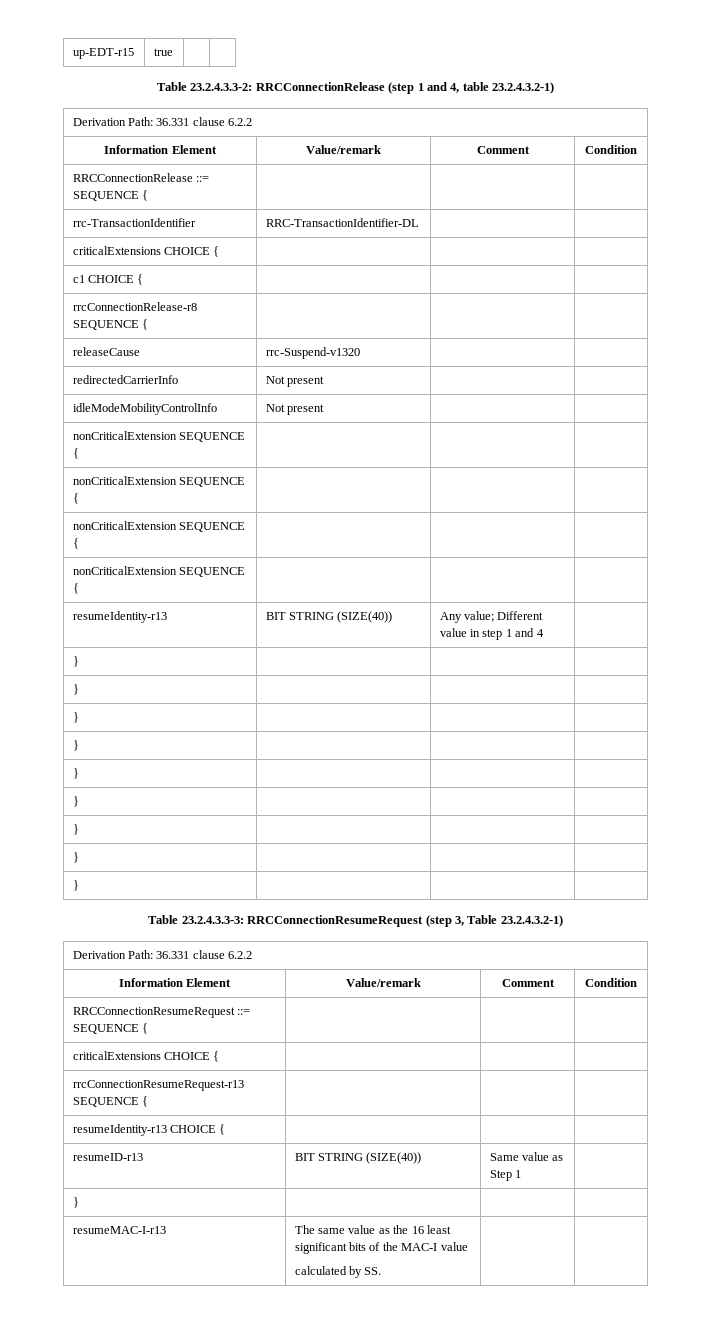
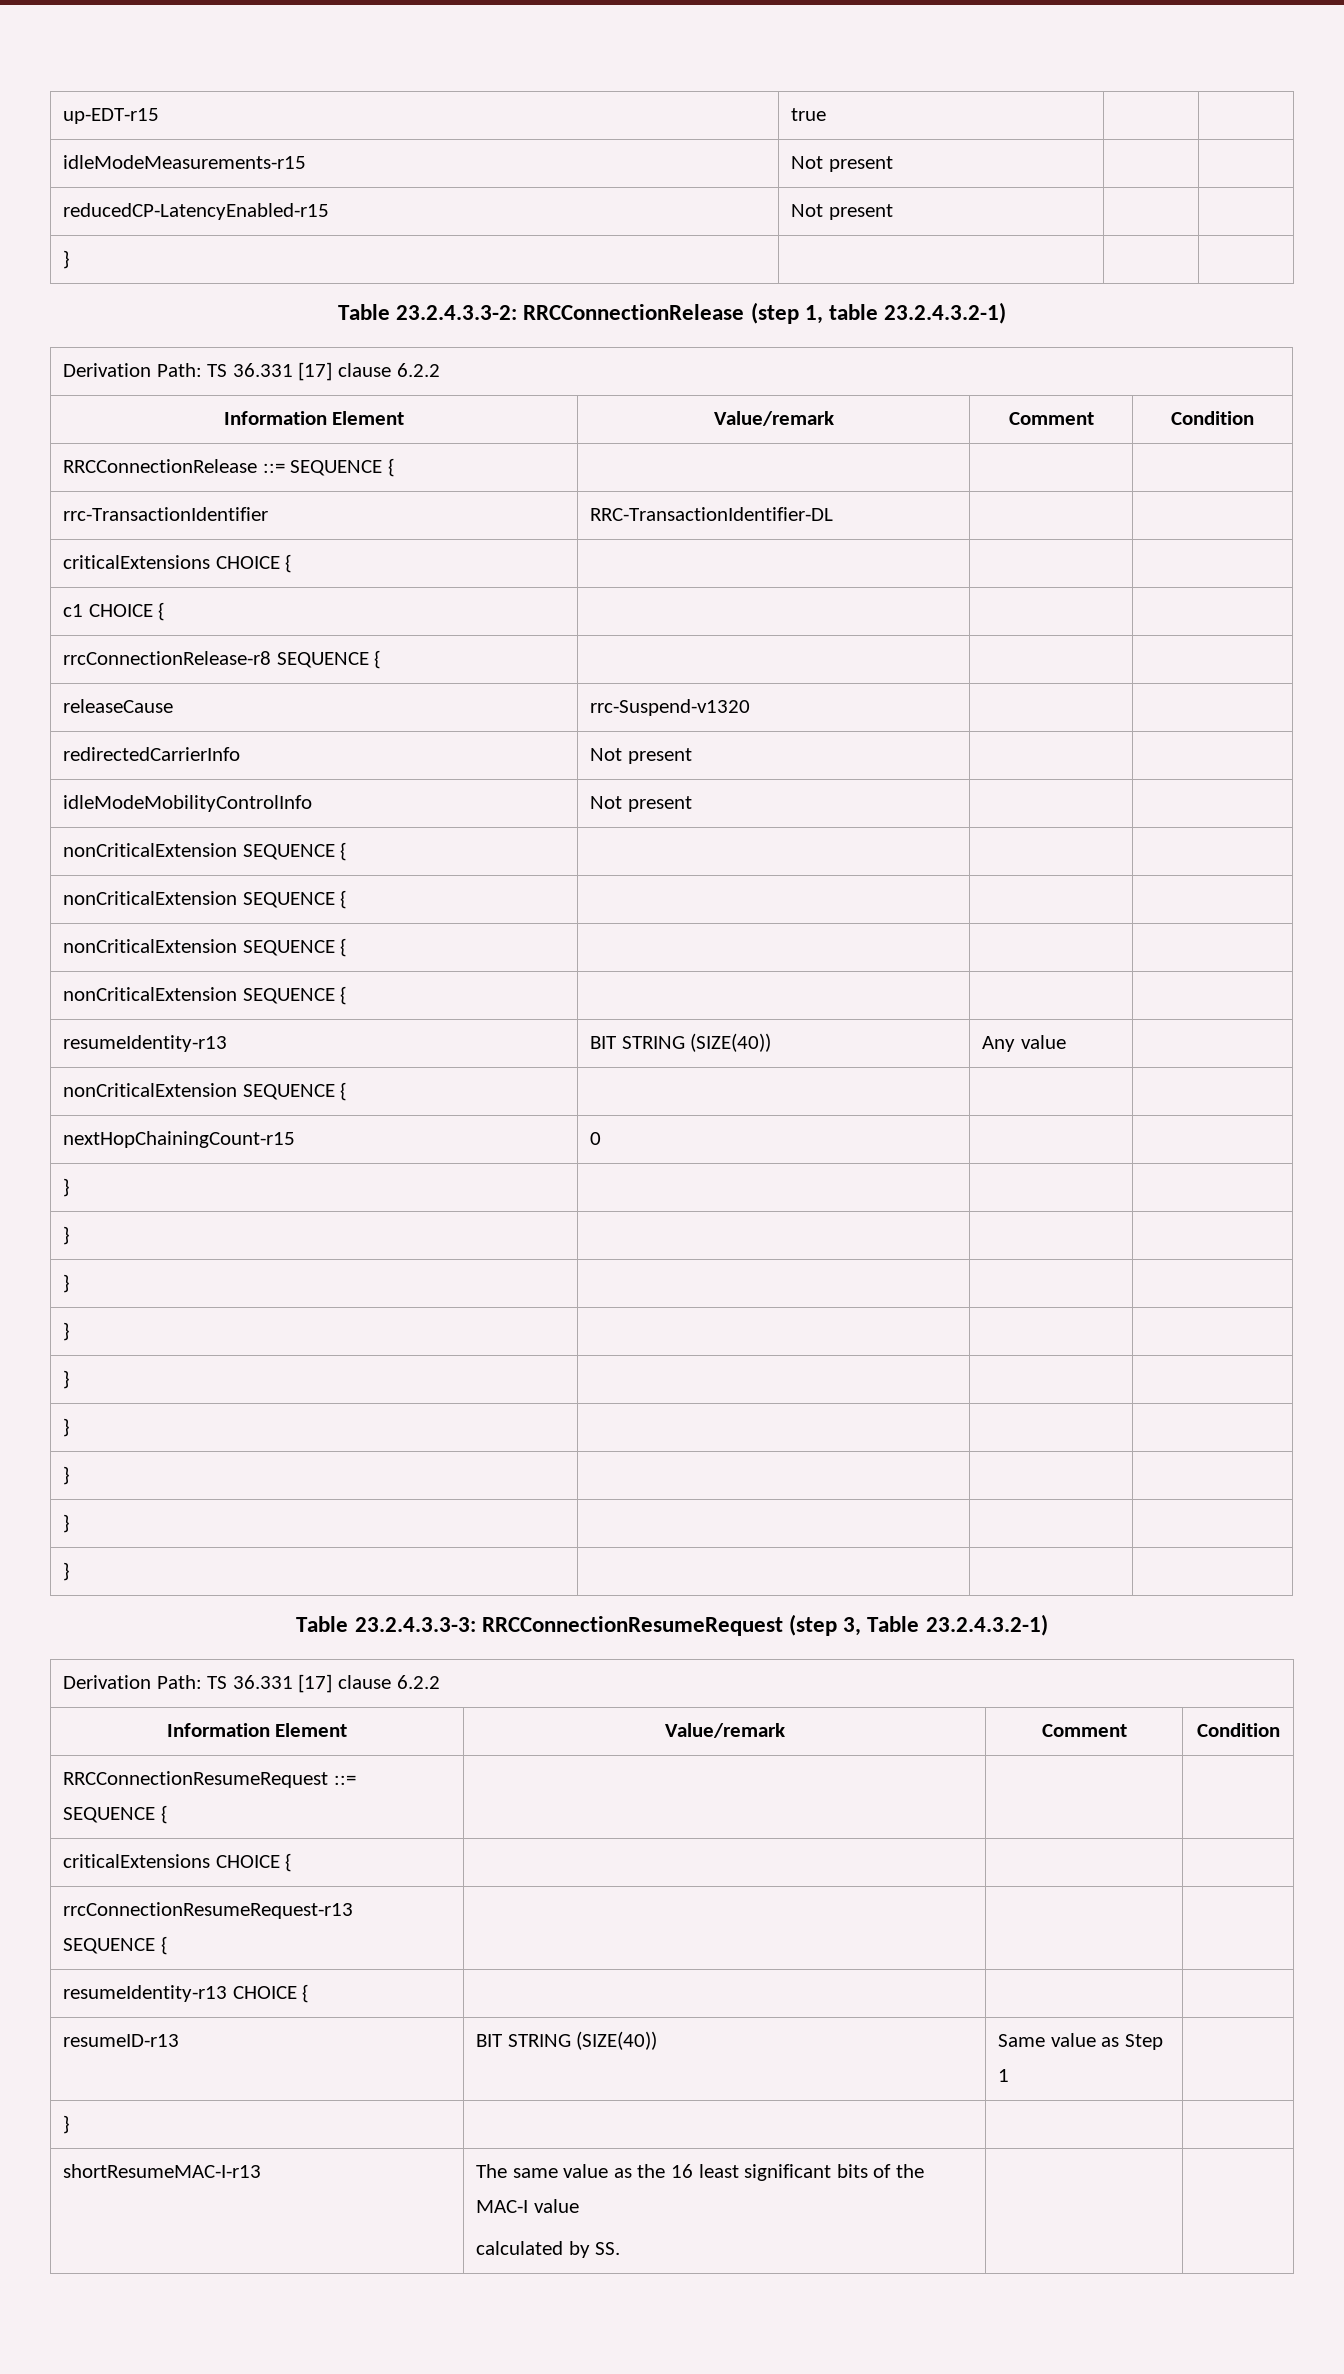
+ idleModeMeasurements-r15 | Not present | |
+ reducedCP-LatencyEnabled-r15 | Not present | |
+ } | | |
- Table 23.2.4.3.3-2: RRCConnectionRelease (step 1 and 4, table 23.2.4.3.2-1)
- Derivation Path: 36.331 clause 6.2.2
+ Table 23.2.4.3.3-2: RRCConnectionRelease (step 1, table 23.2.4.3.2-1)
+ Derivation Path: TS 36.331 [17] clause 6.2.2
- resumeIdentity-r13 | BIT STRING (SIZE(40)) | Any value; Different value in step 1 and 4 |
+ resumeIdentity-r13 | BIT STRING (SIZE(40)) | Any value |
+ nonCriticalExtension SEQUENCE { | | |
+ nextHopChainingCount-r15 | 0 | |
  Table 23.2.4.3.3-3: RRCConnectionResumeRequest (step 3, Table 23.2.4.3.2-1)
- Derivation Path: 36.331 clause 6.2.2
+ Derivation Path: TS 36.331 [17] clause 6.2.2
- resumeMAC-I-r13 | The same value as the 16 least significant bits of the MAC-I value
+ shortResumeMAC-I-r13 | The same value as the 16 least significant bits of the MAC-I value

